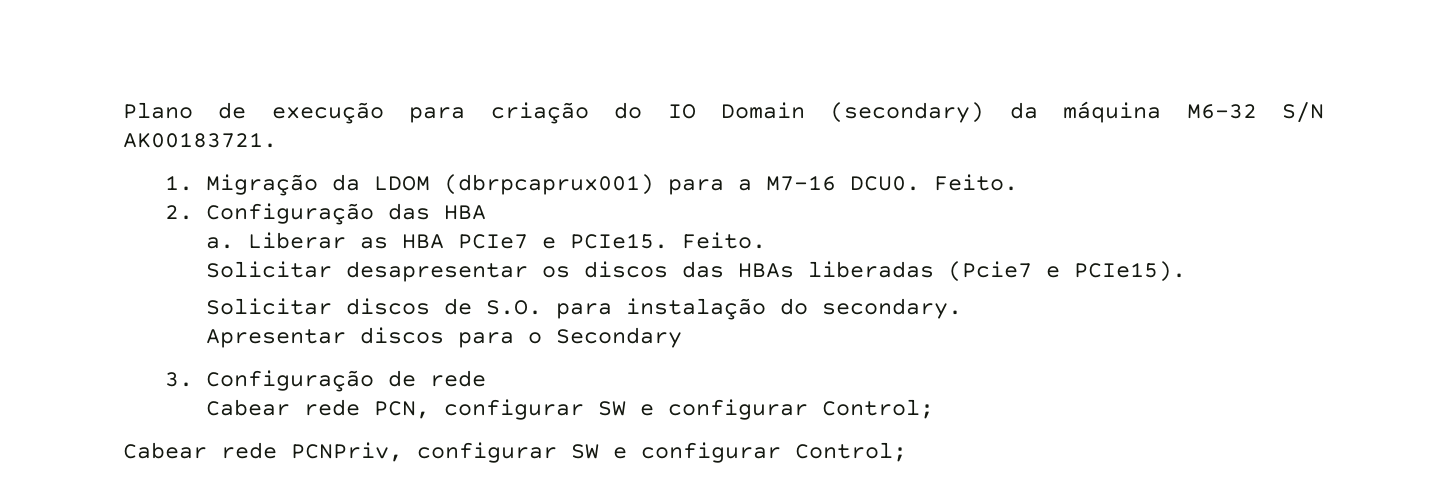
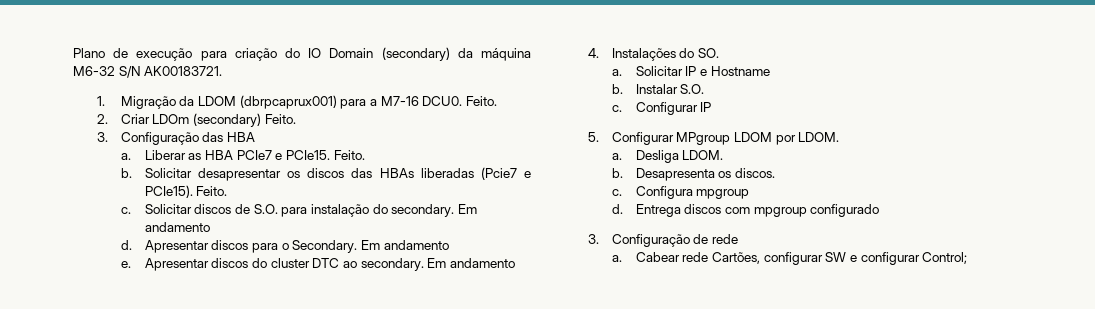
- 2. Configuração das HBA
+ 2. Criar LDOm (secondary) Feito.
+ 3. Configuração das HBA
  Liberar as HBA PCIe7 e PCIe15. Feito.
- Solicitar desapresentar os discos das HBAs liberadas (Pcie7 e PCIe15).
- Solicitar discos de S.O. para instalação do secondary.
- Apresentar discos para o Secondary
+ b. Solicitar desapresentar os discos das HBAs liberadas (Pcie7 e PCIe15). Feito.
+ c. Solicitar discos de S.O. para instalação do secondary. Em andamento
+ d. Apresentar discos para o Secondary. Em andamento
+ e. Apresentar discos do cluster DTC ao secondary. Em andamento
+ 4. Instalações do SO.
+ a. Solicitar IP e Hostname
+ b. Instalar S.O.
+ c. Configurar IP
+ 5. Configurar MPgroup LDOM por LDOM.
+ a. Desliga LDOM.
+ b. Desapresenta os discos.
+ c. Configura mpgroup
+ d. Entrega discos com mpgroup configurado
- Cabear rede PCN, configurar SW e configurar Control;
- Cabear rede PCNPriv, configurar SW e configurar Control;
+ a. Cabear rede Cartões, configurar SW e configurar Control;

